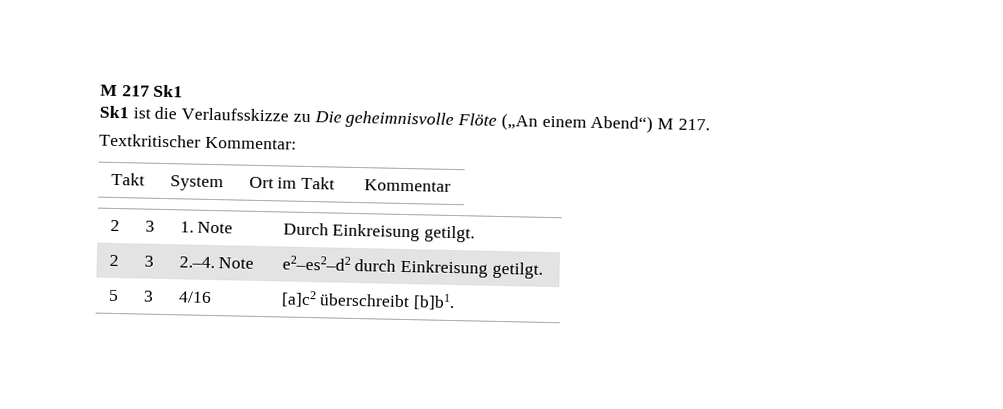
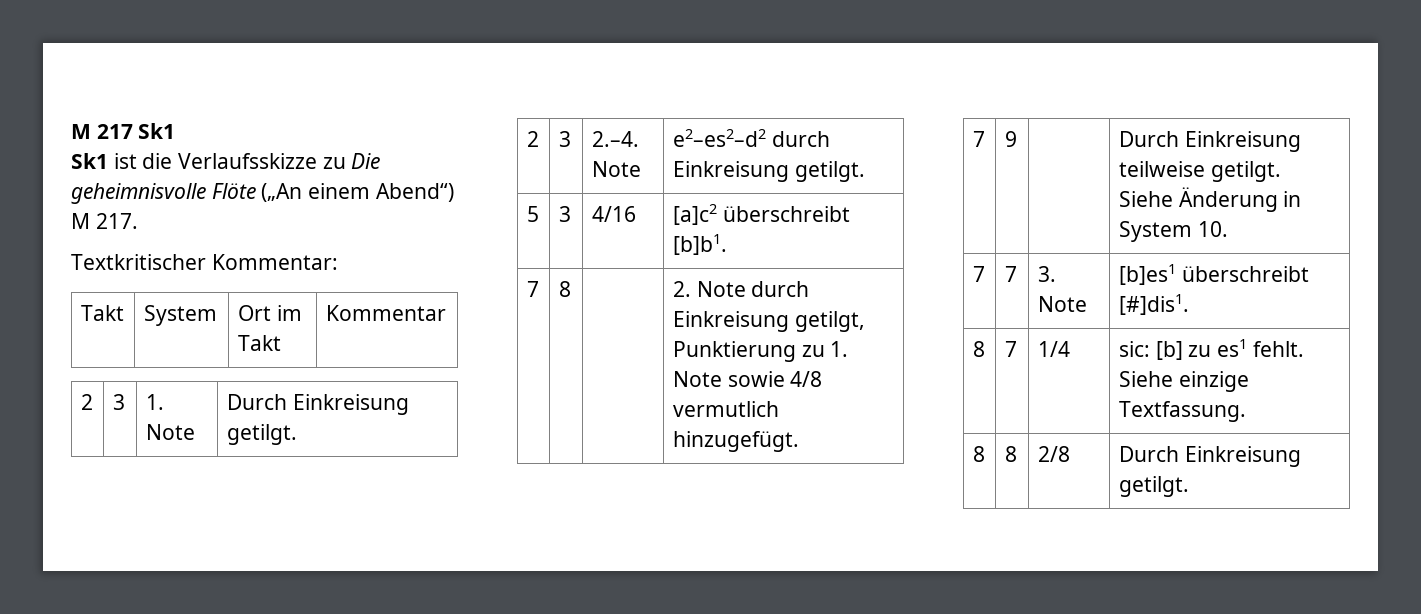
+ 7 | 8 | | 2. Note durch Einkreisung getilgt, Punktierung zu 1. Note sowie 4/8 vermutlich hinzugefügt.
+ 7 | 9 | | Durch Einkreisung teilweise getilgt. Siehe Änderung in System 10.
+ 7 | 7 | 3. Note | [b]es1 überschreibt [#]dis1.
+ 8 | 7 | 1/4 | sic: [b] zu es1 fehlt. Siehe einzige Textfassung.
+ 8 | 8 | 2/8 | Durch Einkreisung getilgt.

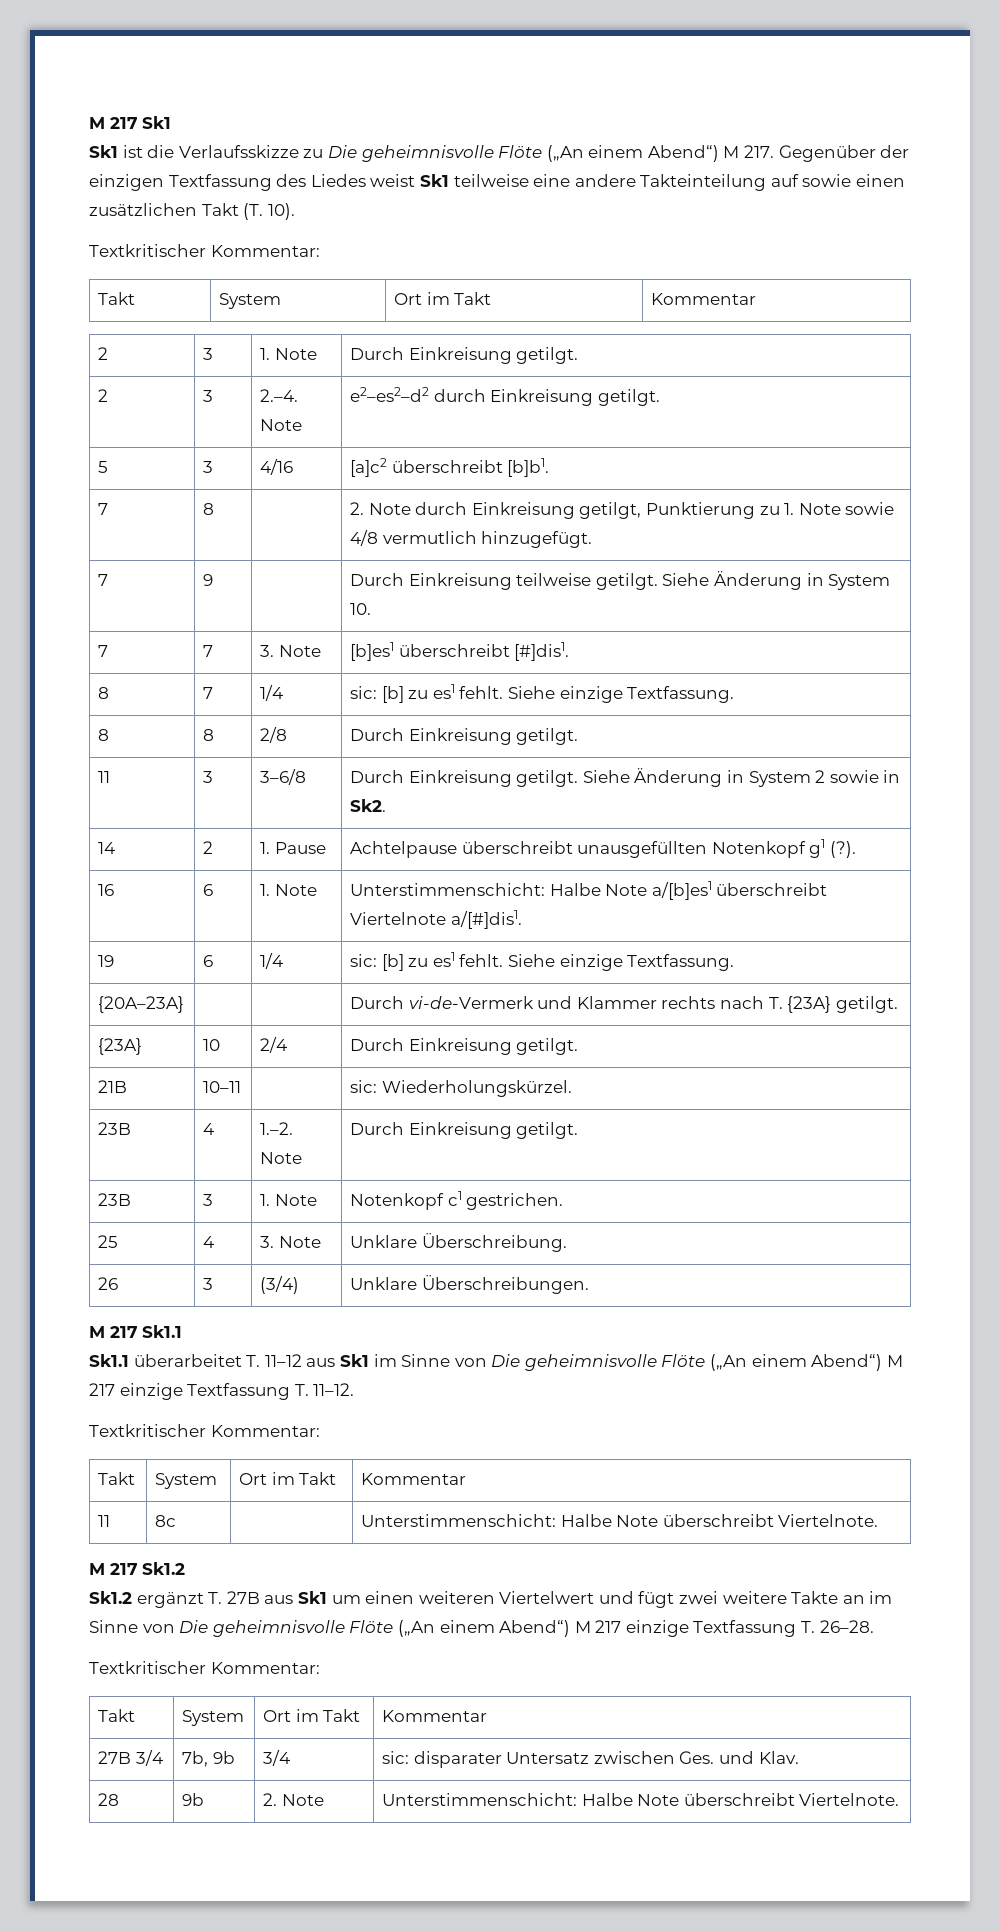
- Sk1 ist die Verlaufsskizze zu Die geheimnisvolle Flöte („An einem Abend“) M 217.
+ Sk1 ist die Verlaufsskizze zu Die geheimnisvolle Flöte („An einem Abend“) M 217. Gegenüber der einzigen Textfassung des Liedes weist Sk1 teilweise eine andere Takteinteilung auf sowie einen zusätzlichen Takt (T. 10).
+ 11 | 3 | 3–6/8 | Durch Einkreisung getilgt. Siehe Änderung in System 2 sowie in Sk2.
+ 14 | 2 | 1. Pause | Achtelpause überschreibt unausgefüllten Notenkopf g1 (?).
+ 16 | 6 | 1. Note | Unterstimmenschicht: Halbe Note a/[b]es1 überschreibt Viertelnote a/[#]dis1.
+ 19 | 6 | 1/4 | sic: [b] zu es1 fehlt. Siehe einzige Textfassung.
+ {20A–23A} | | | Durch vi-de-Vermerk und Klammer rechts nach T. {23A} getilgt.
+ {23A} | 10 | 2/4 | Durch Einkreisung getilgt.
+ 21B | 10–11 | | sic: Wiederholungskürzel.
+ 23B | 4 | 1.–2. Note | Durch Einkreisung getilgt.
+ 23B | 3 | 1. Note | Notenkopf c1 gestrichen.
+ 25 | 4 | 3. Note | Unklare Überschreibung.
+ 26 | 3 | (3/4) | Unklare Überschreibungen.
+ M 217 Sk1.1
+ Sk1.1 überarbeitet T. 11–12 aus Sk1 im Sinne von Die geheimnisvolle Flöte („An einem Abend“) M 217 einzige Textfassung T. 11–12.
+ Textkritischer Kommentar:
+ Takt | System | Ort im Takt | Kommentar
+ 11 | 8c | | Unterstimmenschicht: Halbe Note überschreibt Viertelnote.
+ M 217 Sk1.2
+ Sk1.2 ergänzt T. 27B aus Sk1 um einen weiteren Viertelwert und fügt zwei weitere Takte an im Sinne von Die geheimnisvolle Flöte („An einem Abend“) M 217 einzige Textfassung T. 26–28.
+ Textkritischer Kommentar:
+ Takt | System | Ort im Takt | Kommentar
+ 27B 3/4 | 7b, 9b | 3/4 | sic: disparater Untersatz zwischen Ges. und Klav.
+ 28 | 9b | 2. Note | Unterstimmenschicht: Halbe Note überschreibt Viertelnote.

